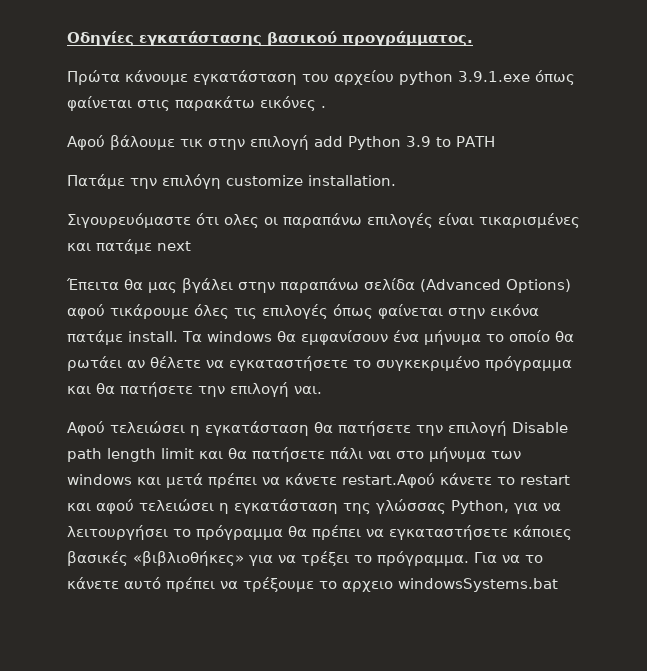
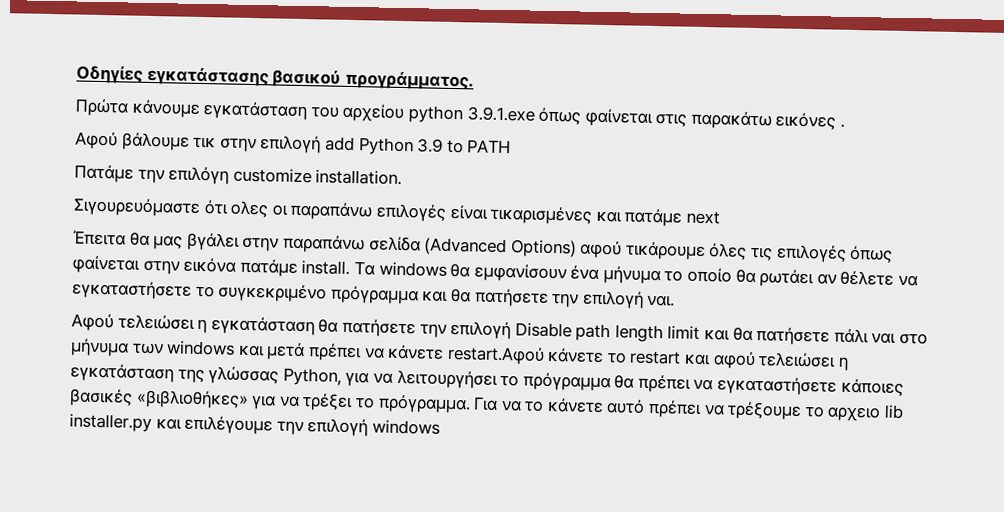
- Για να το κάνετε αυτό πρέπει να τρέξουμε το αρχειο windowsSystems.bat
+ Για να το κάνετε αυτό πρέπει να τρέξουμε το αρχειο lib installer.py και επιλέγουμε την επιλογή windows

